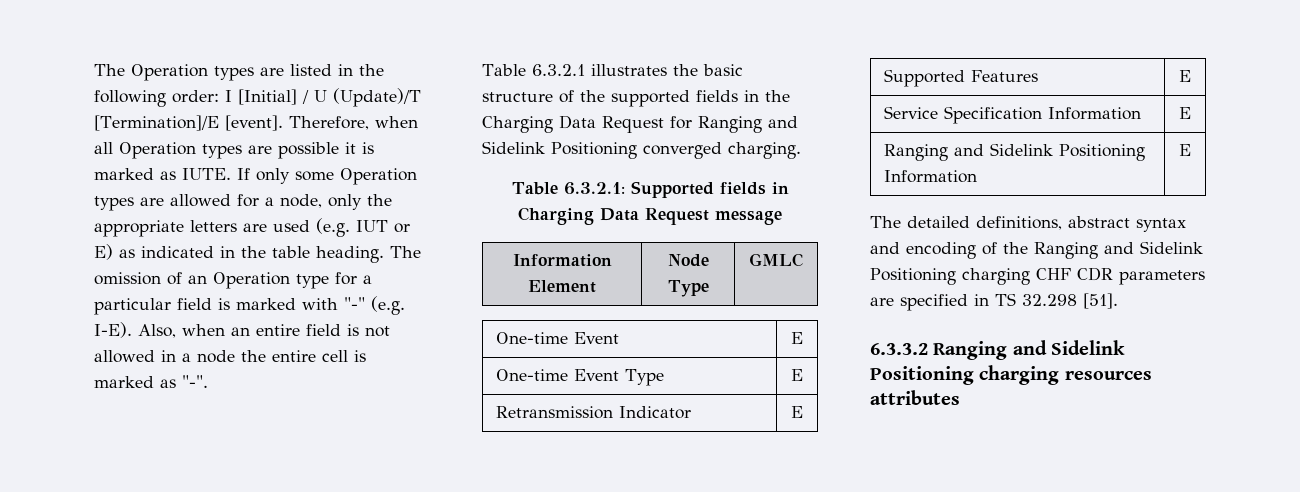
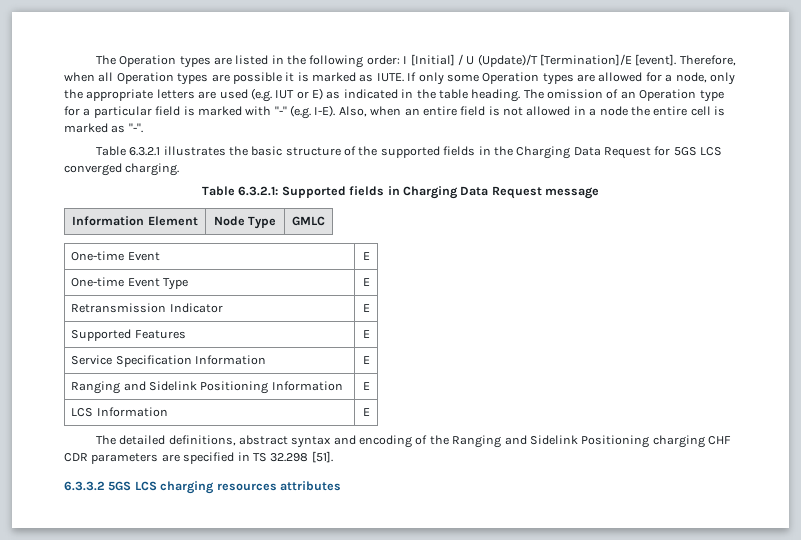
- Table 6.3.2.1 illustrates the basic structure of the supported fields in the Charging Data Request for Ranging and Sidelink Positioning converged charging.
+ Table 6.3.2.1 illustrates the basic structure of the supported fields in the Charging Data Request for 5GS LCS converged charging.
+ LCS Information | E
- 6.3.3.2 Ranging and Sidelink Positioning charging resources attributes
+ 6.3.3.2 5GS LCS charging resources attributes

